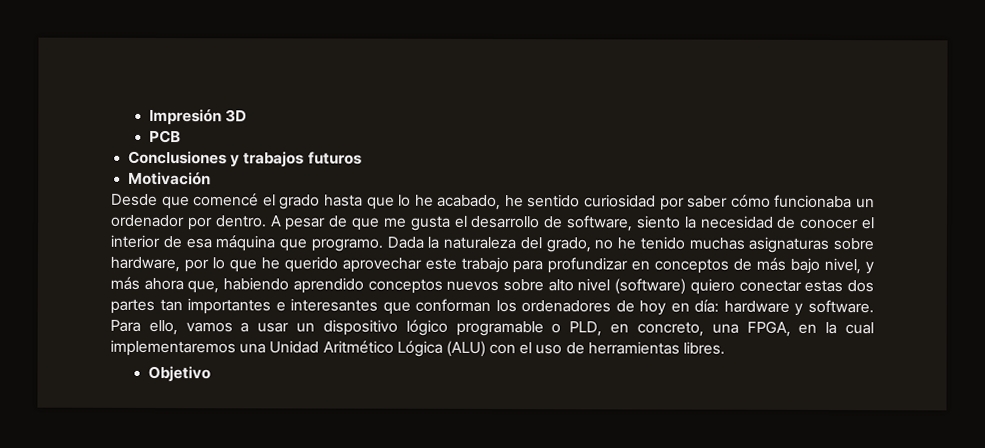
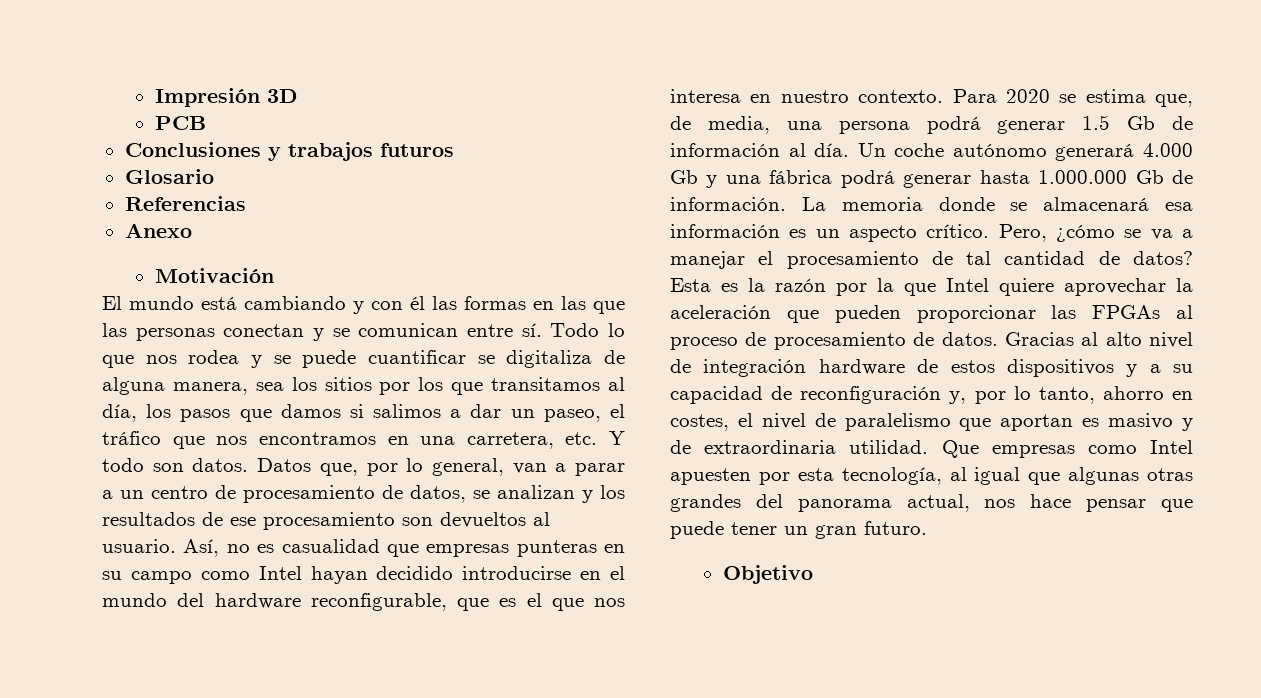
+ Glosario
+ Referencias
+ Anexo
  Motivación
- Desde que comencé el grado hasta que lo he acabado, he sentido curiosidad por saber cómo funcionaba un ordenador por dentro. A pesar de que me gusta el desarrollo de software, siento la necesidad de conocer el interior de esa máquina que programo. Dada la naturaleza del grado, no he tenido muchas asignaturas sobre hardware, por lo que he querido aprovechar este trabajo para profundizar en conceptos de más bajo nivel, y más ahora que, habiendo aprendido conceptos nuevos sobre alto nivel (software) quiero conectar estas dos partes tan importantes e interesantes que conforman los ordenadores de hoy en día: hardware y software. Para ello, vamos a usar un dispositivo lógico programable o PLD, en concreto, una FPGA, en la cual implementaremos una Unidad Aritmético Lógica (ALU) con el uso de herramientas libres.
+ El mundo está cambiando y con él las formas en las que las personas conectan y se comunican entre sí. Todo lo que nos rodea y se puede cuantificar se digitaliza de alguna manera, sea los sitios por los que transitamos al día, los pasos que damos si salimos a dar un paseo, el tráfico que nos encontramos en una carretera, etc. Y todo son datos. Datos que, por lo general, van a parar a un centro de procesamiento de datos, se analizan y los resultados de ese procesamiento son devueltos al usuario. Así, no es casualidad que empresas punteras en su campo como Intel hayan decidido introducirse en el mundo del hardware reconfigurable, que es el que nos interesa en nuestro contexto. Para 2020 se estima que, de media, una persona podrá generar 1.5 Gb de información al día. Un coche autónomo generará 4.000 Gb y una fábrica podrá generar hasta 1.000.000 Gb de información. La memoria donde se almacenará esa información es un aspecto crítico. Pero, ¿cómo se va a manejar el procesamiento de tal cantidad de datos? Esta es la razón por la que Intel quiere aprovechar la aceleración que pueden proporcionar las FPGAs al proceso de procesamiento de datos. Gracias al alto nivel de integración hardware de estos dispositivos y a su capacidad de reconfiguración y, por lo tanto, ahorro en costes, el nivel de paralelismo que aportan es masivo y de extraordinaria utilidad. Que empresas como Intel apuesten por esta tecnología, al igual que algunas otras grandes del panorama actual, nos hace pensar que puede tener un gran futuro.

